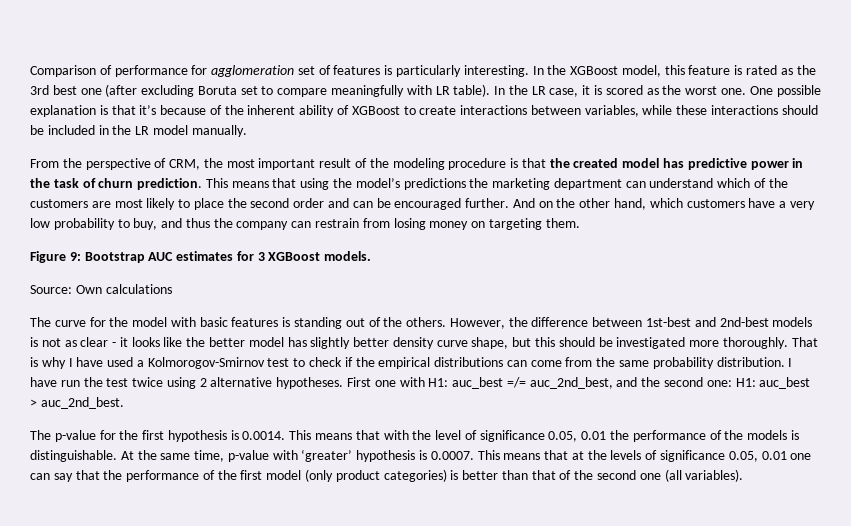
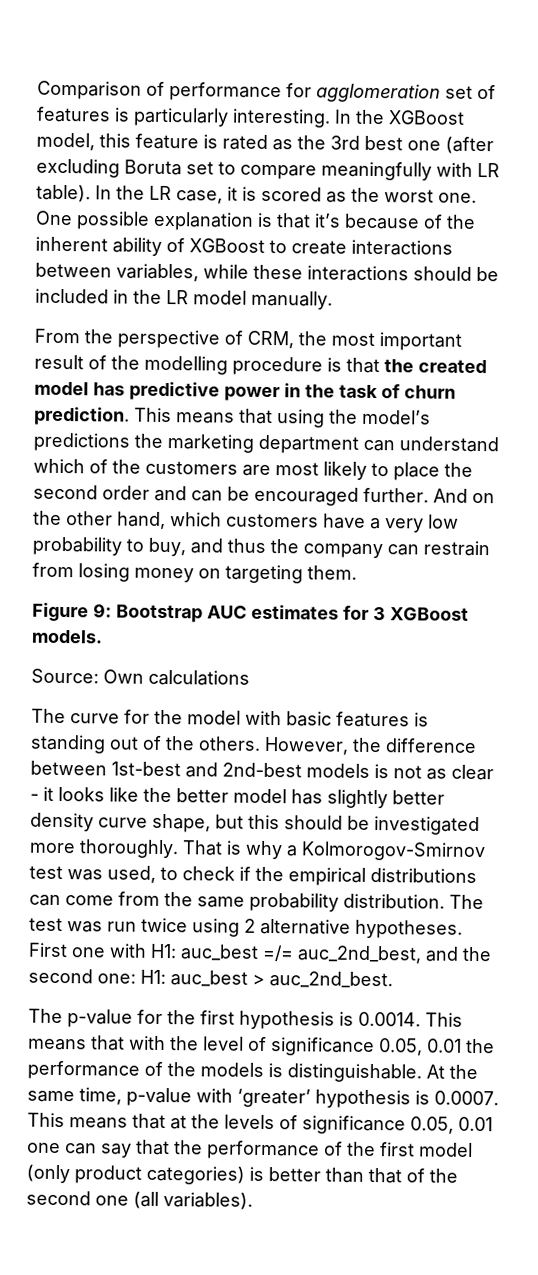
- From the perspective of CRM, the most important result of the modeling procedure is that the created model has predictive power in the task of churn prediction.
+ From the perspective of CRM, the most important result of the modelling procedure is that the created model has predictive power in the task of churn prediction.
- That is why I have used a Kolmorogov-Smirnov test to check if the empirical distributions can come from the same probability distribution.
+ That is why a Kolmorogov-Smirnov test was used, to check if the empirical distributions can come from the same probability distribution.
- I have run the test twice using 2 alternative hypotheses.
+ The test was run twice using 2 alternative hypotheses.

